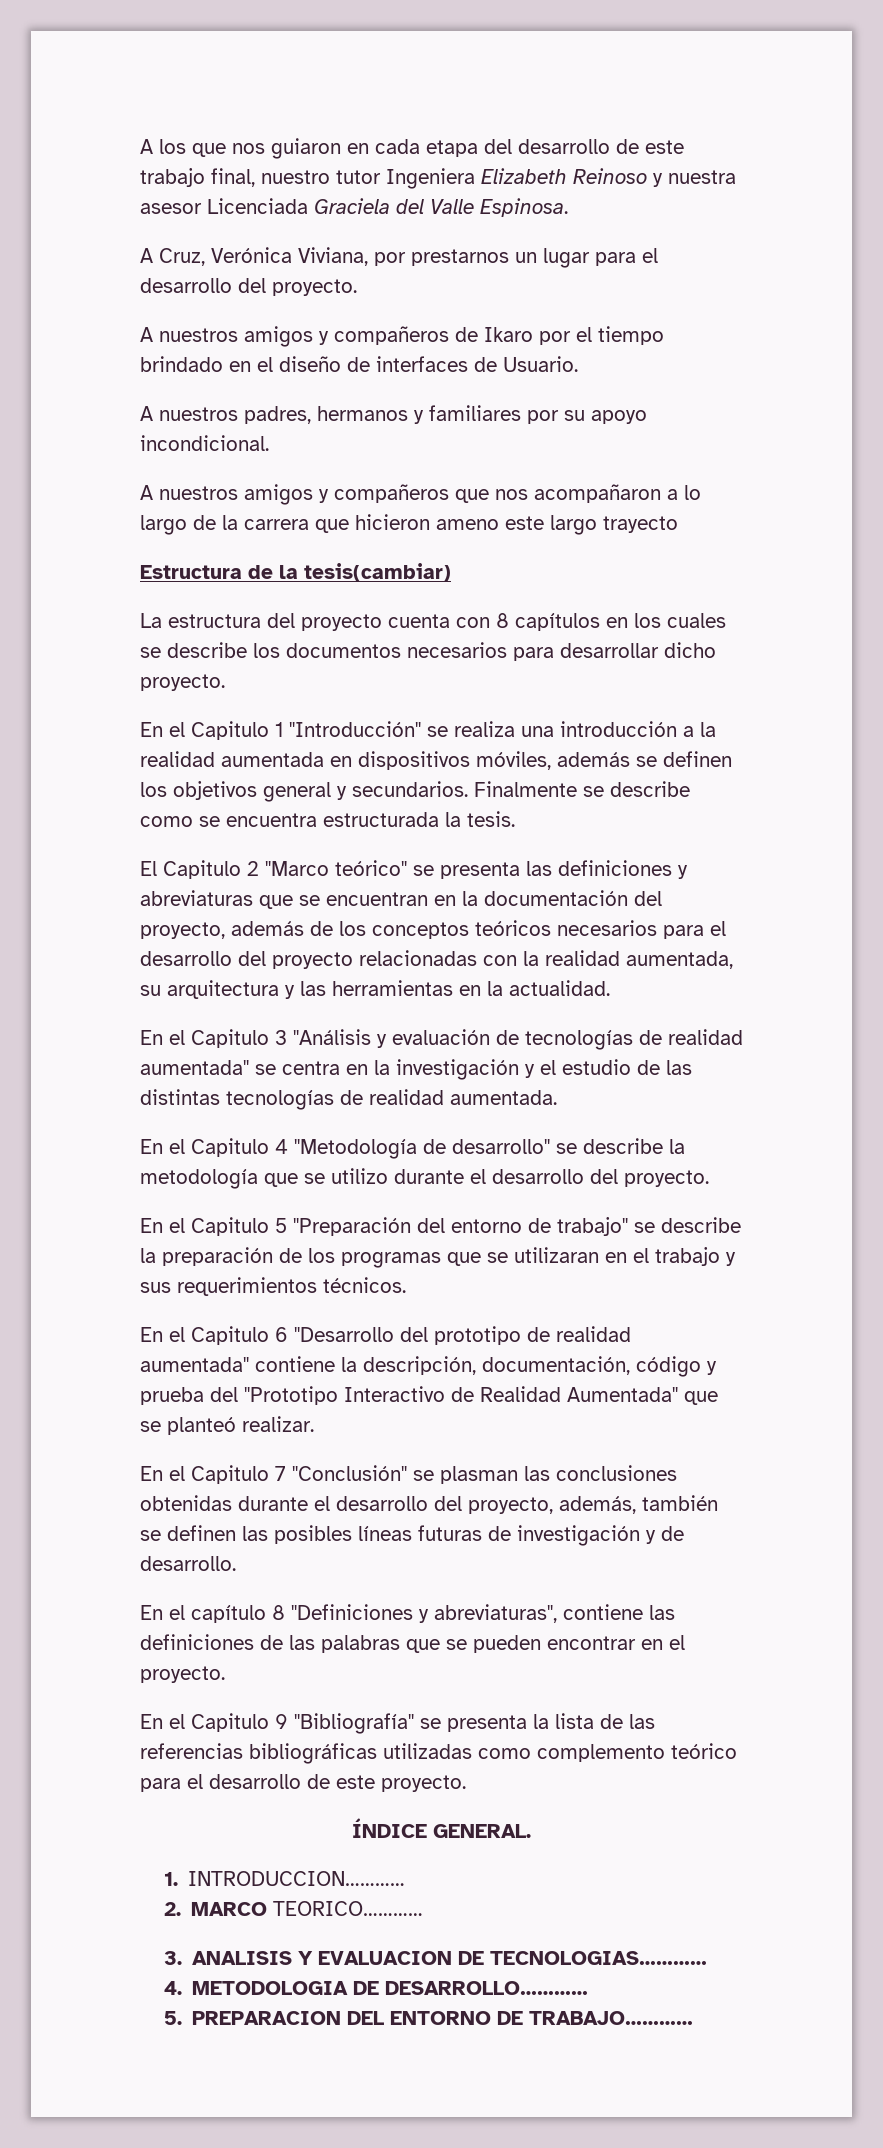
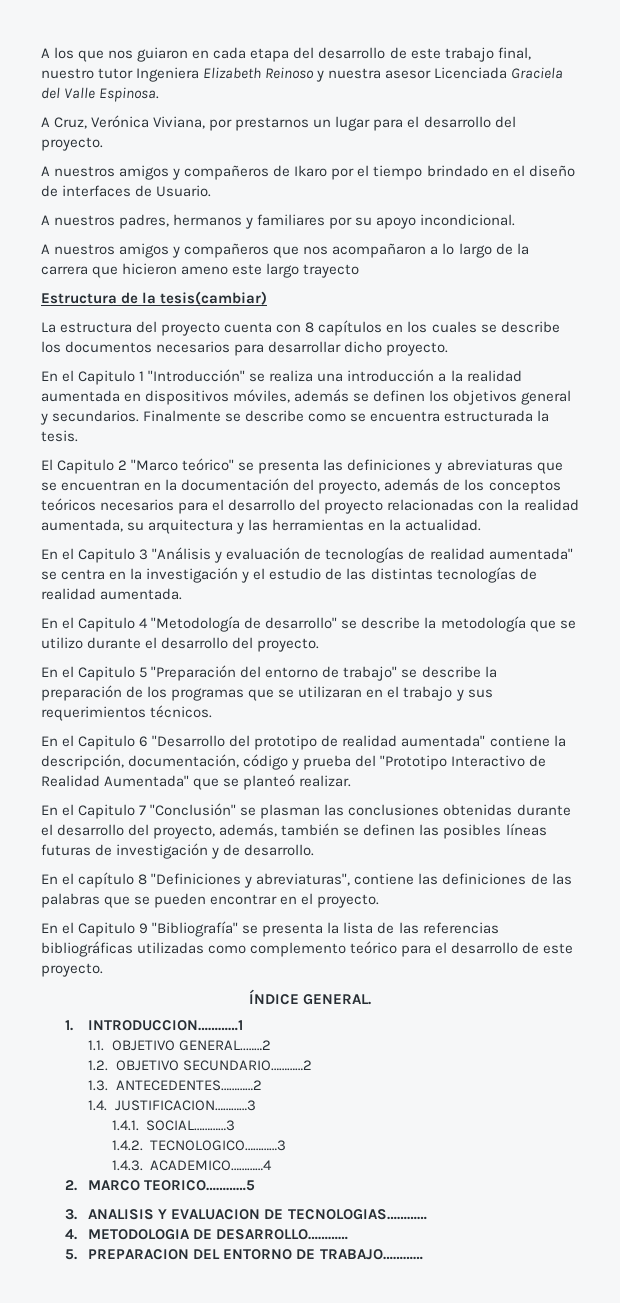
- 1. INTRODUCCION…………
+ 1. INTRODUCCION…………1
+ 1.1. OBJETIVO GENERAL..……2
+ 1.2. OBJETIVO SECUNDARIO…………2
+ 1.3. ANTECEDENTES…………2
+ 1.4. JUSTIFICACION…………3
+ 1.4.1. SOCIAL…………3
+ 1.4.2. TECNOLOGICO…………3
+ 1.4.3. ACADEMICO…………4
- 2. MARCO TEORICO…………
+ 2. MARCO TEORICO…………5

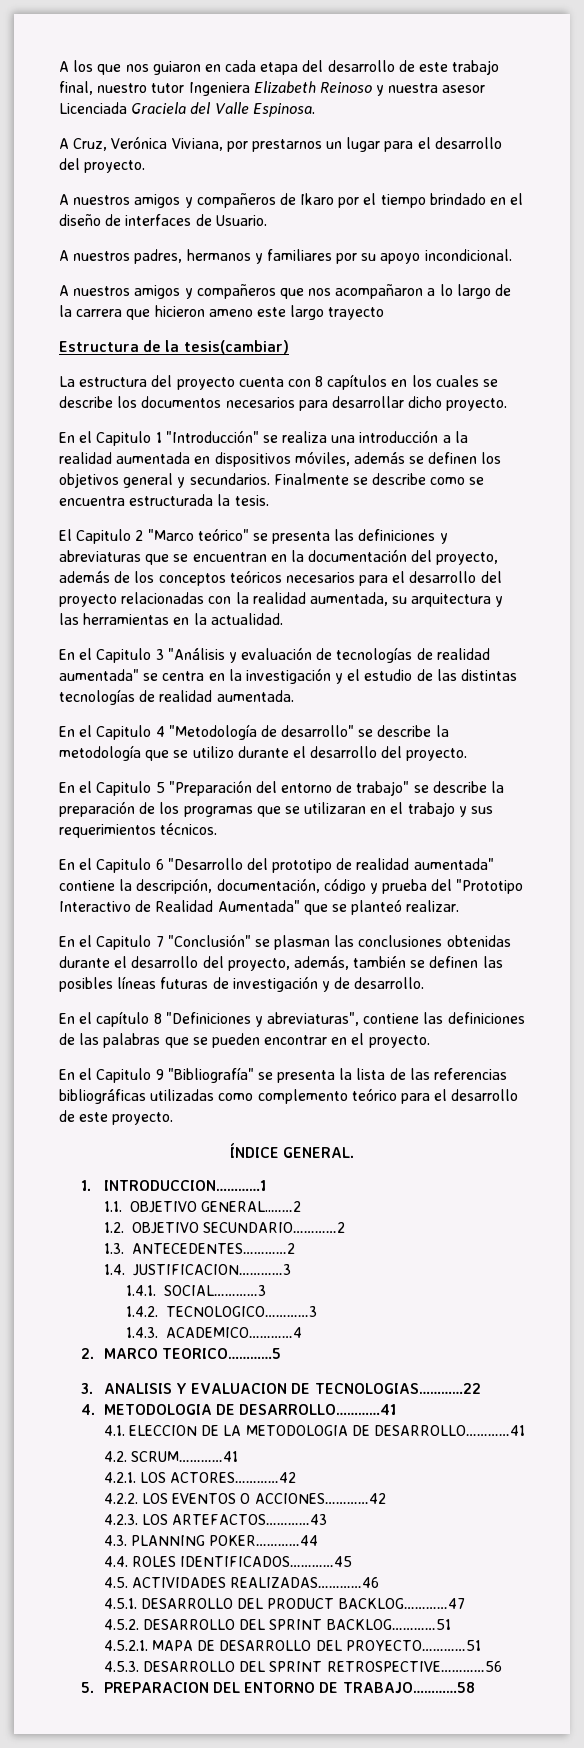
- 3. ANALISIS Y EVALUACION DE TECNOLOGIAS…………
+ 3. ANALISIS Y EVALUACION DE TECNOLOGIAS…………22
- 4. METODOLOGIA DE DESARROLLO…………
+ 4. METODOLOGIA DE DESARROLLO…………41
+ 4.1. ELECCION DE LA METODOLOGIA DE DESARROLLO…………41
+ 4.2. SCRUM…………41
+ 4.2.1. LOS ACTORES…………42
+ 4.2.2. LOS EVENTOS O ACCIONES…………42
+ 4.2.3. LOS ARTEFACTOS…………43
+ 4.3. PLANNING POKER…………44
+ 4.4. ROLES IDENTIFICADOS…………45
+ 4.5. ACTIVIDADES REALIZADAS…………46
+ 4.5.1. DESARROLLO DEL PRODUCT BACKLOG…………47
+ 4.5.2. DESARROLLO DEL SPRINT BACKLOG…………51
+ 4.5.2.1. MAPA DE DESARROLLO DEL PROYECTO…………51
+ 4.5.3. DESARROLLO DEL SPRINT RETROSPECTIVE…………56
- 5. PREPARACION DEL ENTORNO DE TRABAJO…………
+ 5. PREPARACION DEL ENTORNO DE TRABAJO…………58

